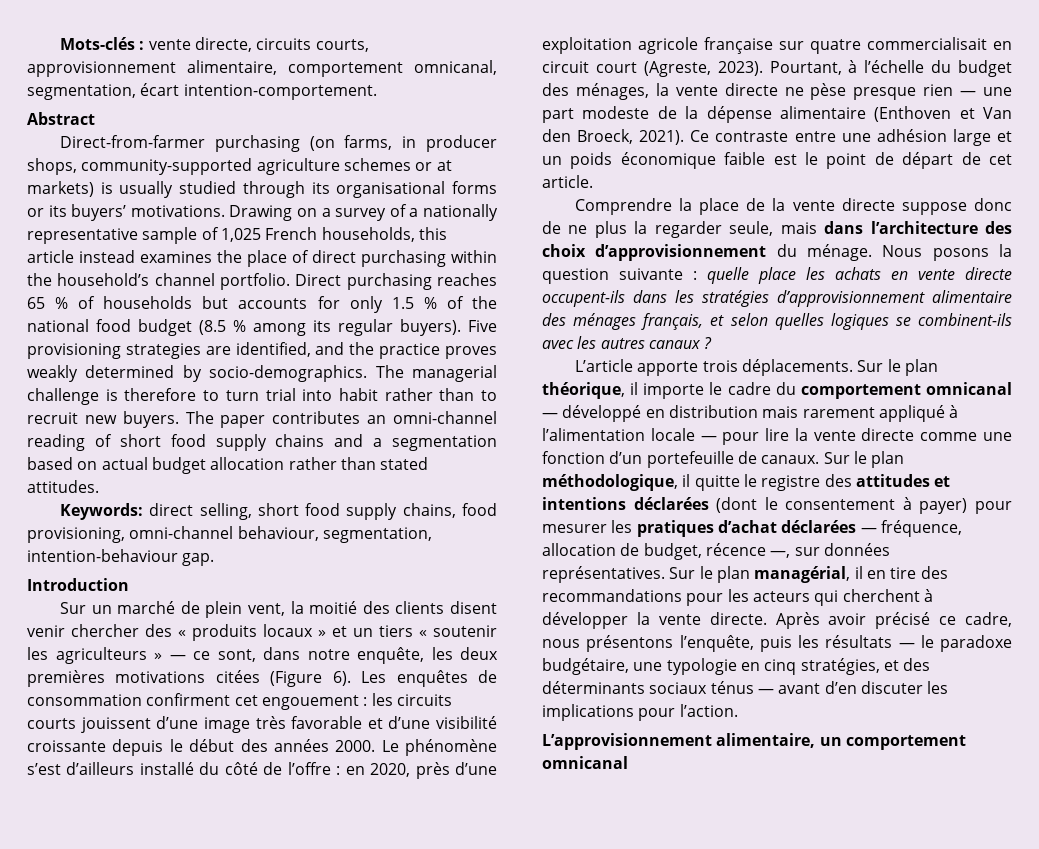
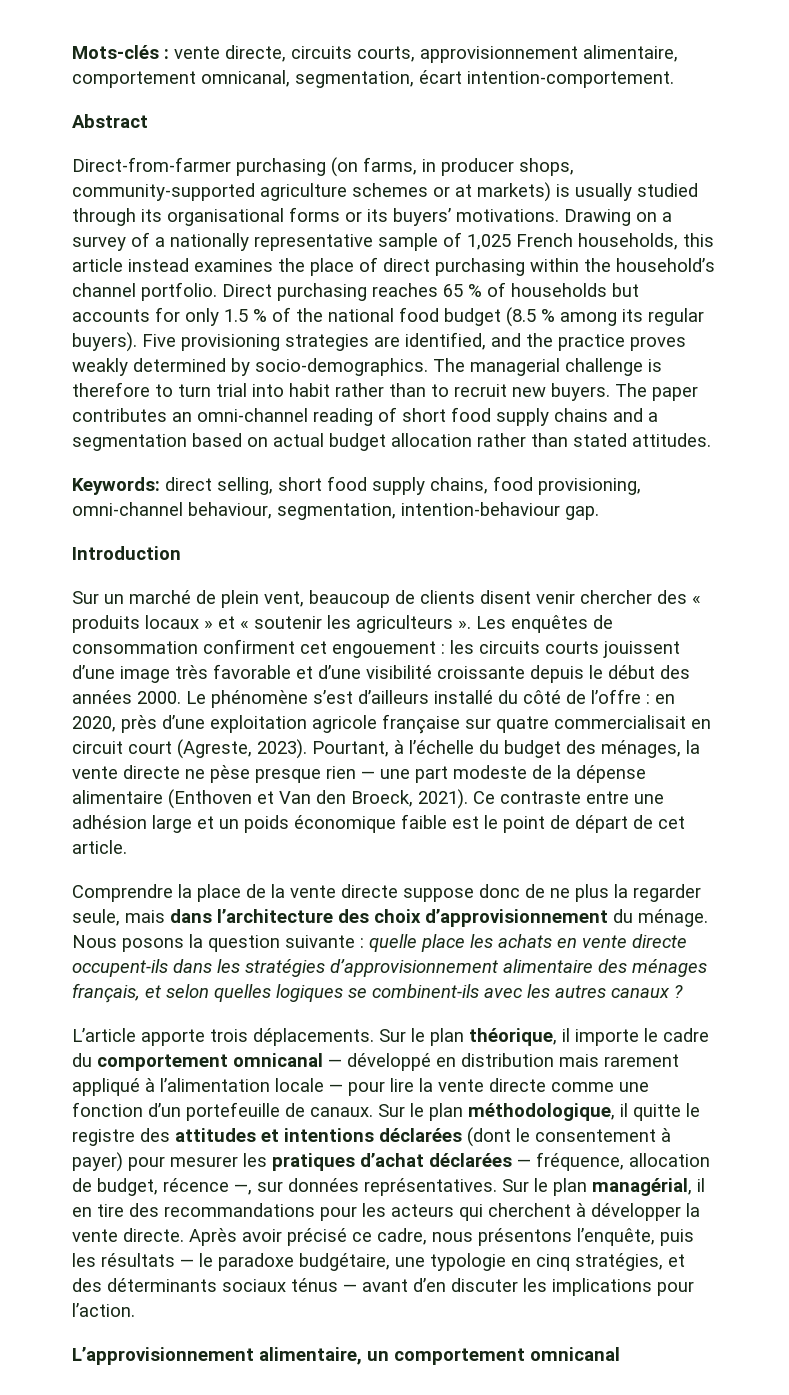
- Sur un marché de plein vent, la moitié des clients disent venir chercher des « produits locaux » et un tiers « soutenir les agriculteurs » — ce sont, dans notre enquête, les deux premières motivations citées (Figure 6).
+ Sur un marché de plein vent, beaucoup de clients disent venir chercher des « produits locaux » et « soutenir les agriculteurs ».

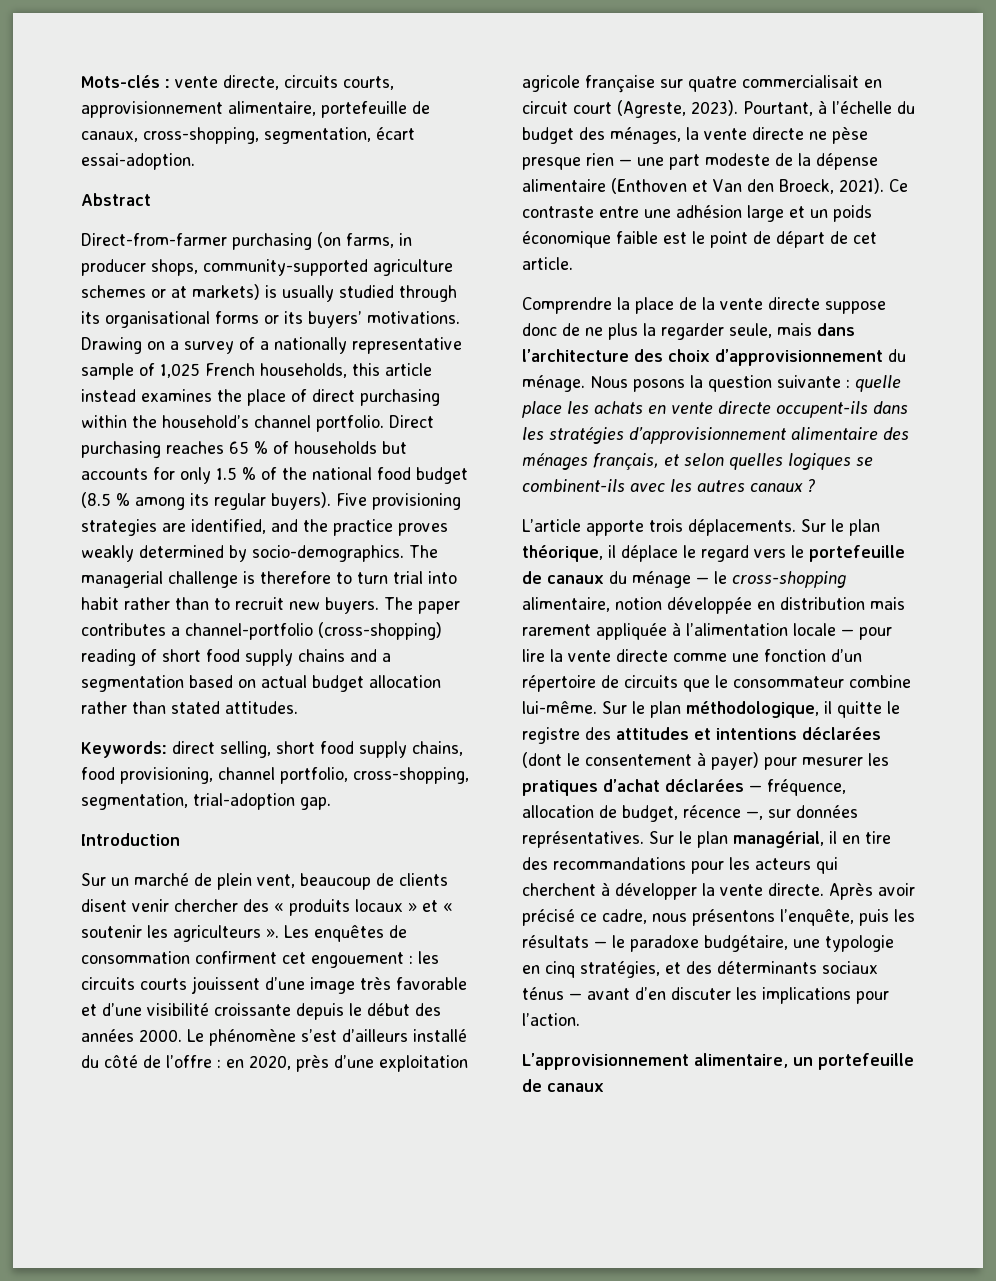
- Mots-clés : vente directe, circuits courts, approvisionnement alimentaire, comportement omnicanal, segmentation, écart intention-comportement.
+ Mots-clés : vente directe, circuits courts, approvisionnement alimentaire, portefeuille de canaux, cross-shopping, segmentation, écart essai-adoption.
- The paper contributes an omni-channel reading of short food supply chains and a segmentation based on actual budget allocation rather than stated attitudes.
+ The paper contributes a channel-portfolio (cross-shopping) reading of short food supply chains and a segmentation based on actual budget allocation rather than stated attitudes.
- Keywords: direct selling, short food supply chains, food provisioning, omni-channel behaviour, segmentation, intention-behaviour gap.
+ Keywords: direct selling, short food supply chains, food provisioning, channel portfolio, cross-shopping, segmentation, trial-adoption gap.
- Sur le plan théorique, il importe le cadre du comportement omnicanal — développé en distribution mais rarement appliqué à l’alimentation locale — pour lire la vente directe comme une fonction d’un portefeuille de canaux.
+ Sur le plan théorique, il déplace le regard vers le portefeuille de canaux du ménage — le cross-shopping alimentaire, notion développée en distribution mais rarement appliquée à l’alimentation locale — pour lire la vente directe comme une fonction d’un répertoire de circuits que le consommateur combine lui-même.
- L’approvisionnement alimentaire, un comportement omnicanal
+ L’approvisionnement alimentaire, un portefeuille de canaux

